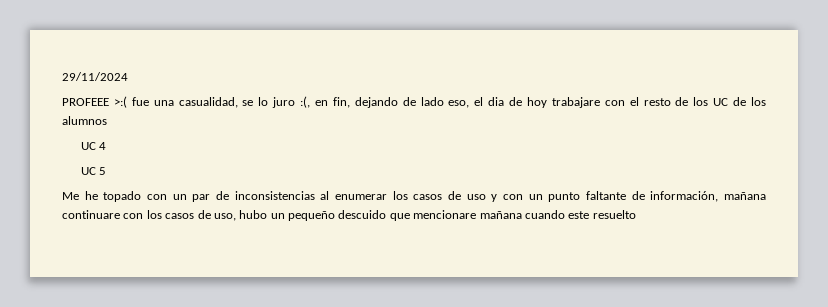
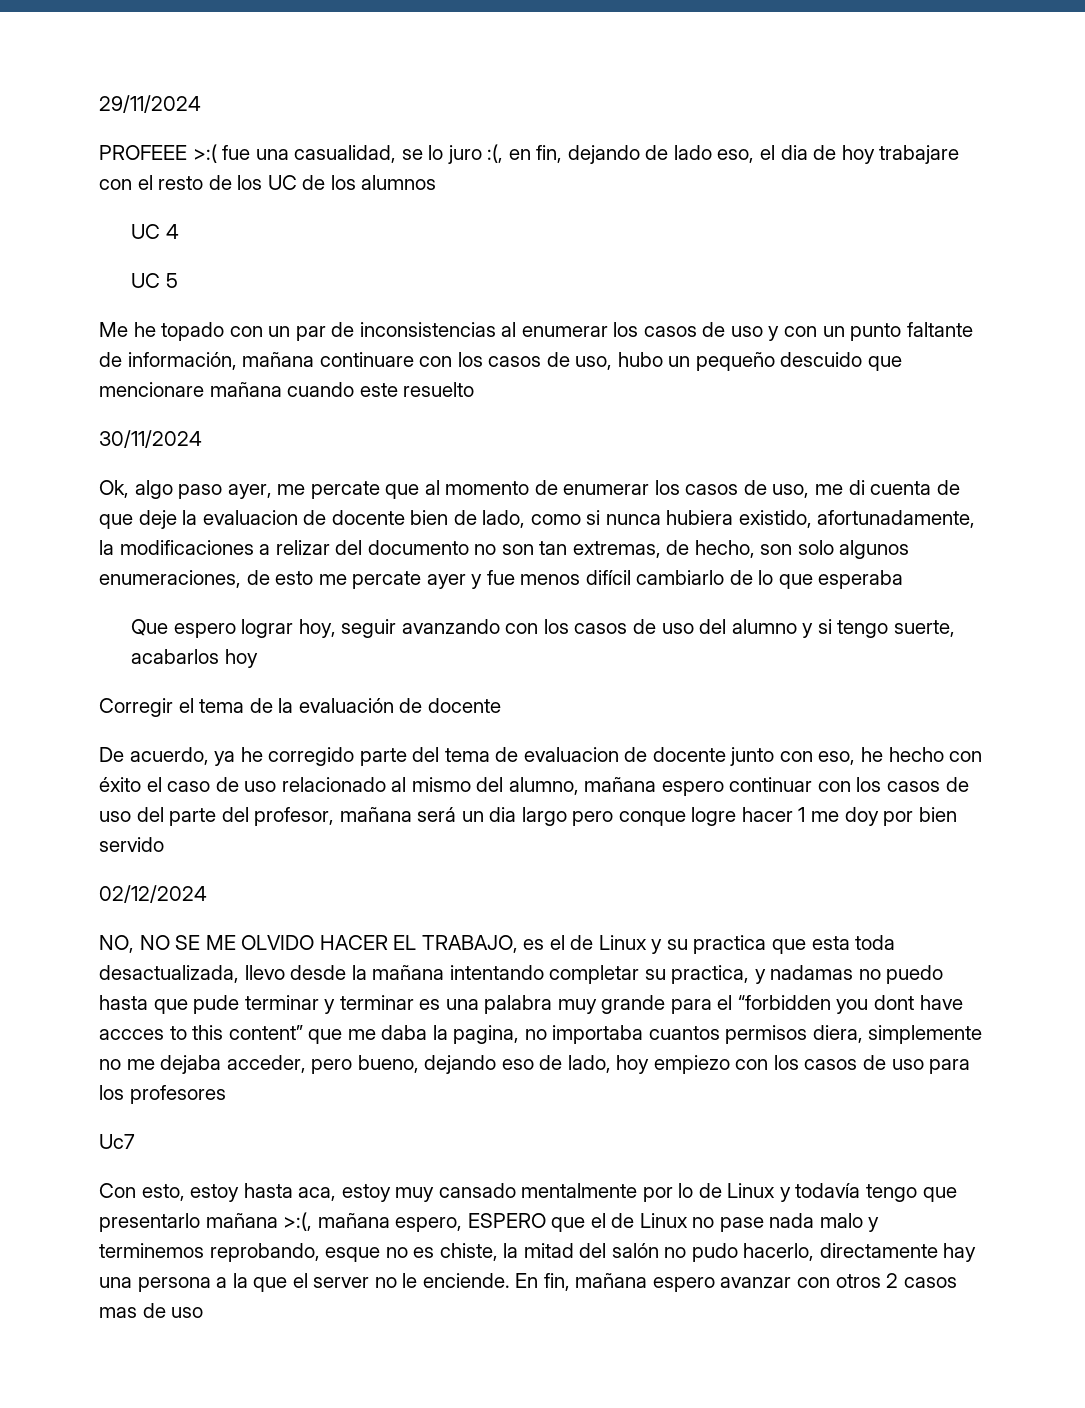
+ 30/11/2024
+ Ok, algo paso ayer, me percate que al momento de enumerar los casos de uso, me di cuenta de que deje la evaluacion de docente bien de lado, como si nunca hubiera existido, afortunadamente, la modificaciones a relizar del documento no son tan extremas, de hecho, son solo algunos enumeraciones, de esto me percate ayer y fue menos difícil cambiarlo de lo que esperaba
+ Que espero lograr hoy, seguir avanzando con los casos de uso del alumno y si tengo suerte, acabarlos hoy
+ Corregir el tema de la evaluación de docente
+ De acuerdo, ya he corregido parte del tema de evaluacion de docente junto con eso, he hecho con éxito el caso de uso relacionado al mismo del alumno, mañana espero continuar con los casos de uso del parte del profesor, mañana será un dia largo pero conque logre hacer 1 me doy por bien servido
+ 02/12/2024
+ NO, NO SE ME OLVIDO HACER EL TRABAJO, es el de Linux y su practica que esta toda desactualizada, llevo desde la mañana intentando completar su practica, y nadamas no puedo hasta que pude terminar y terminar es una palabra muy grande para el “forbidden you dont have accces to this content” que me daba la pagina, no importaba cuantos permisos diera, simplemente no me dejaba acceder, pero bueno, dejando eso de lado, hoy empiezo con los casos de uso para los profesores
+ Uc7
+ Con esto, estoy hasta aca, estoy muy cansado mentalmente por lo de Linux y todavía tengo que presentarlo mañana >:(, mañana espero, ESPERO que el de Linux no pase nada malo y terminemos reprobando, esque no es chiste, la mitad del salón no pudo hacerlo, directamente hay una persona a la que el server no le enciende. En fin, mañana espero avanzar con otros 2 casos mas de uso

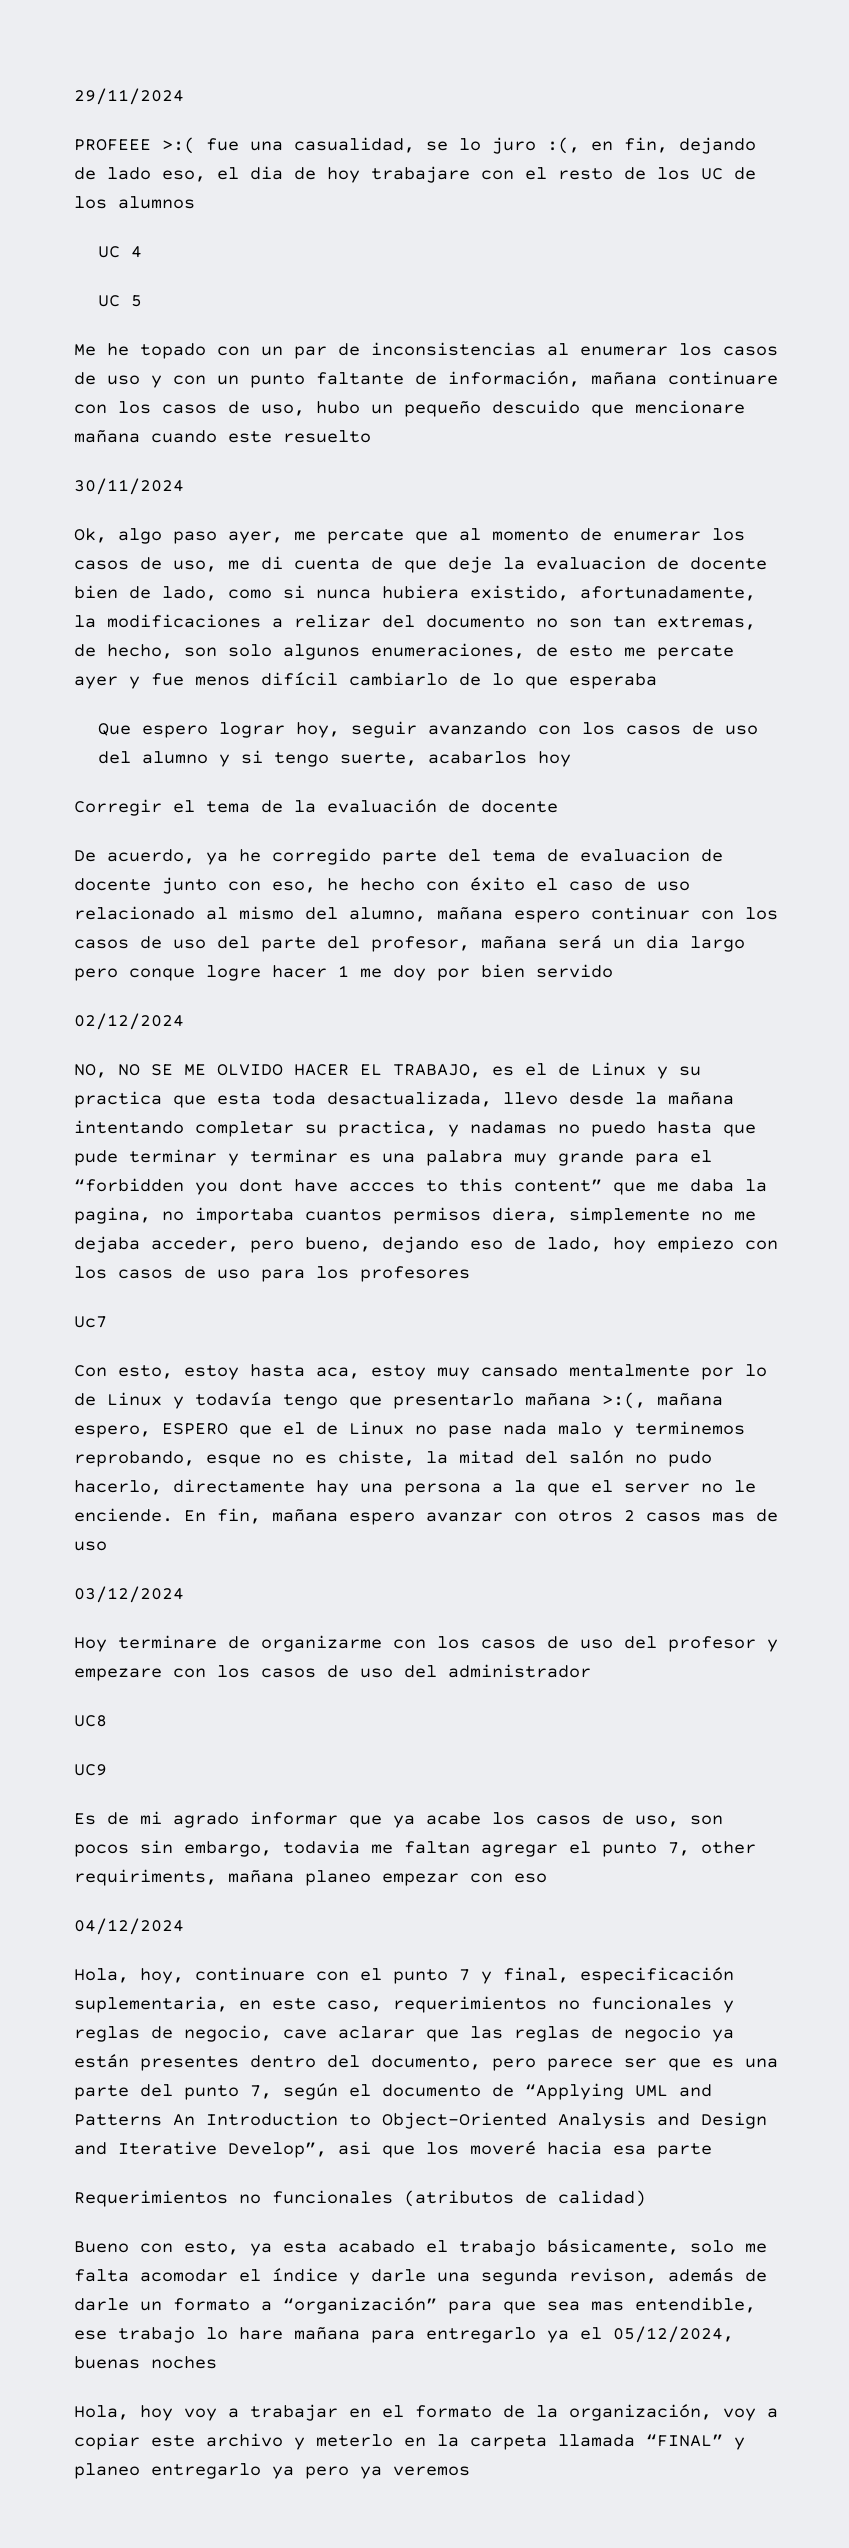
+ 03/12/2024
+ Hoy terminare de organizarme con los casos de uso del profesor y empezare con los casos de uso del administrador
+ UC8
+ UC9
+ Es de mi agrado informar que ya acabe los casos de uso, son pocos sin embargo, todavia me faltan agregar el punto 7, other requiriments, mañana planeo empezar con eso
+ 04/12/2024
+ Hola, hoy, continuare con el punto 7 y final, especificación suplementaria, en este caso, requerimientos no funcionales y reglas de negocio, cave aclarar que las reglas de negocio ya están presentes dentro del documento, pero parece ser que es una parte del punto 7, según el documento de “Applying UML and Patterns An Introduction to Object-Oriented Analysis and Design and Iterative Develop”, asi que los moveré hacia esa parte
+ Requerimientos no funcionales (atributos de calidad)
+ Bueno con esto, ya esta acabado el trabajo básicamente, solo me falta acomodar el índice y darle una segunda revison, además de darle un formato a “organización” para que sea mas entendible, ese trabajo lo hare mañana para entregarlo ya el 05/12/2024, buenas noches
+ Hola, hoy voy a trabajar en el formato de la organización, voy a copiar este archivo y meterlo en la carpeta llamada “FINAL” y planeo entregarlo ya pero ya veremos

